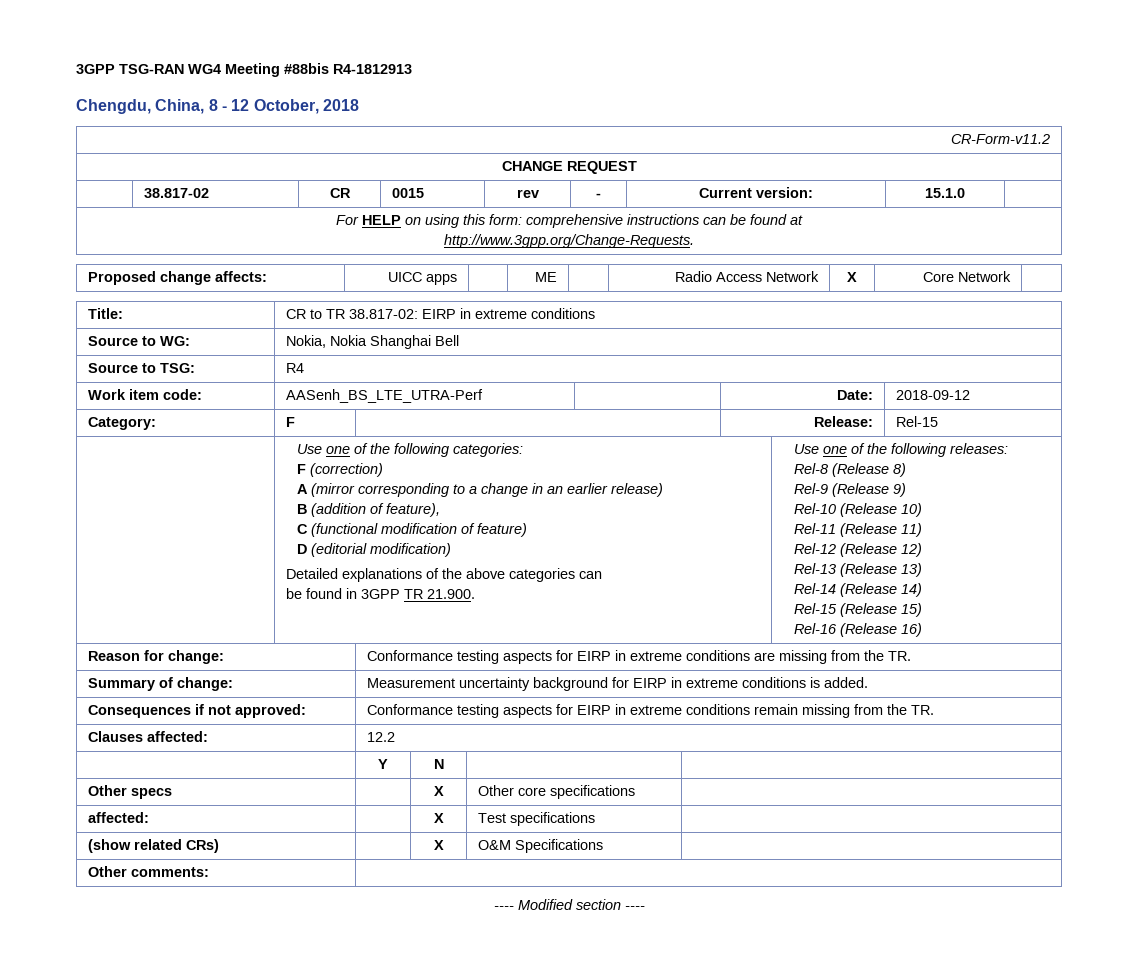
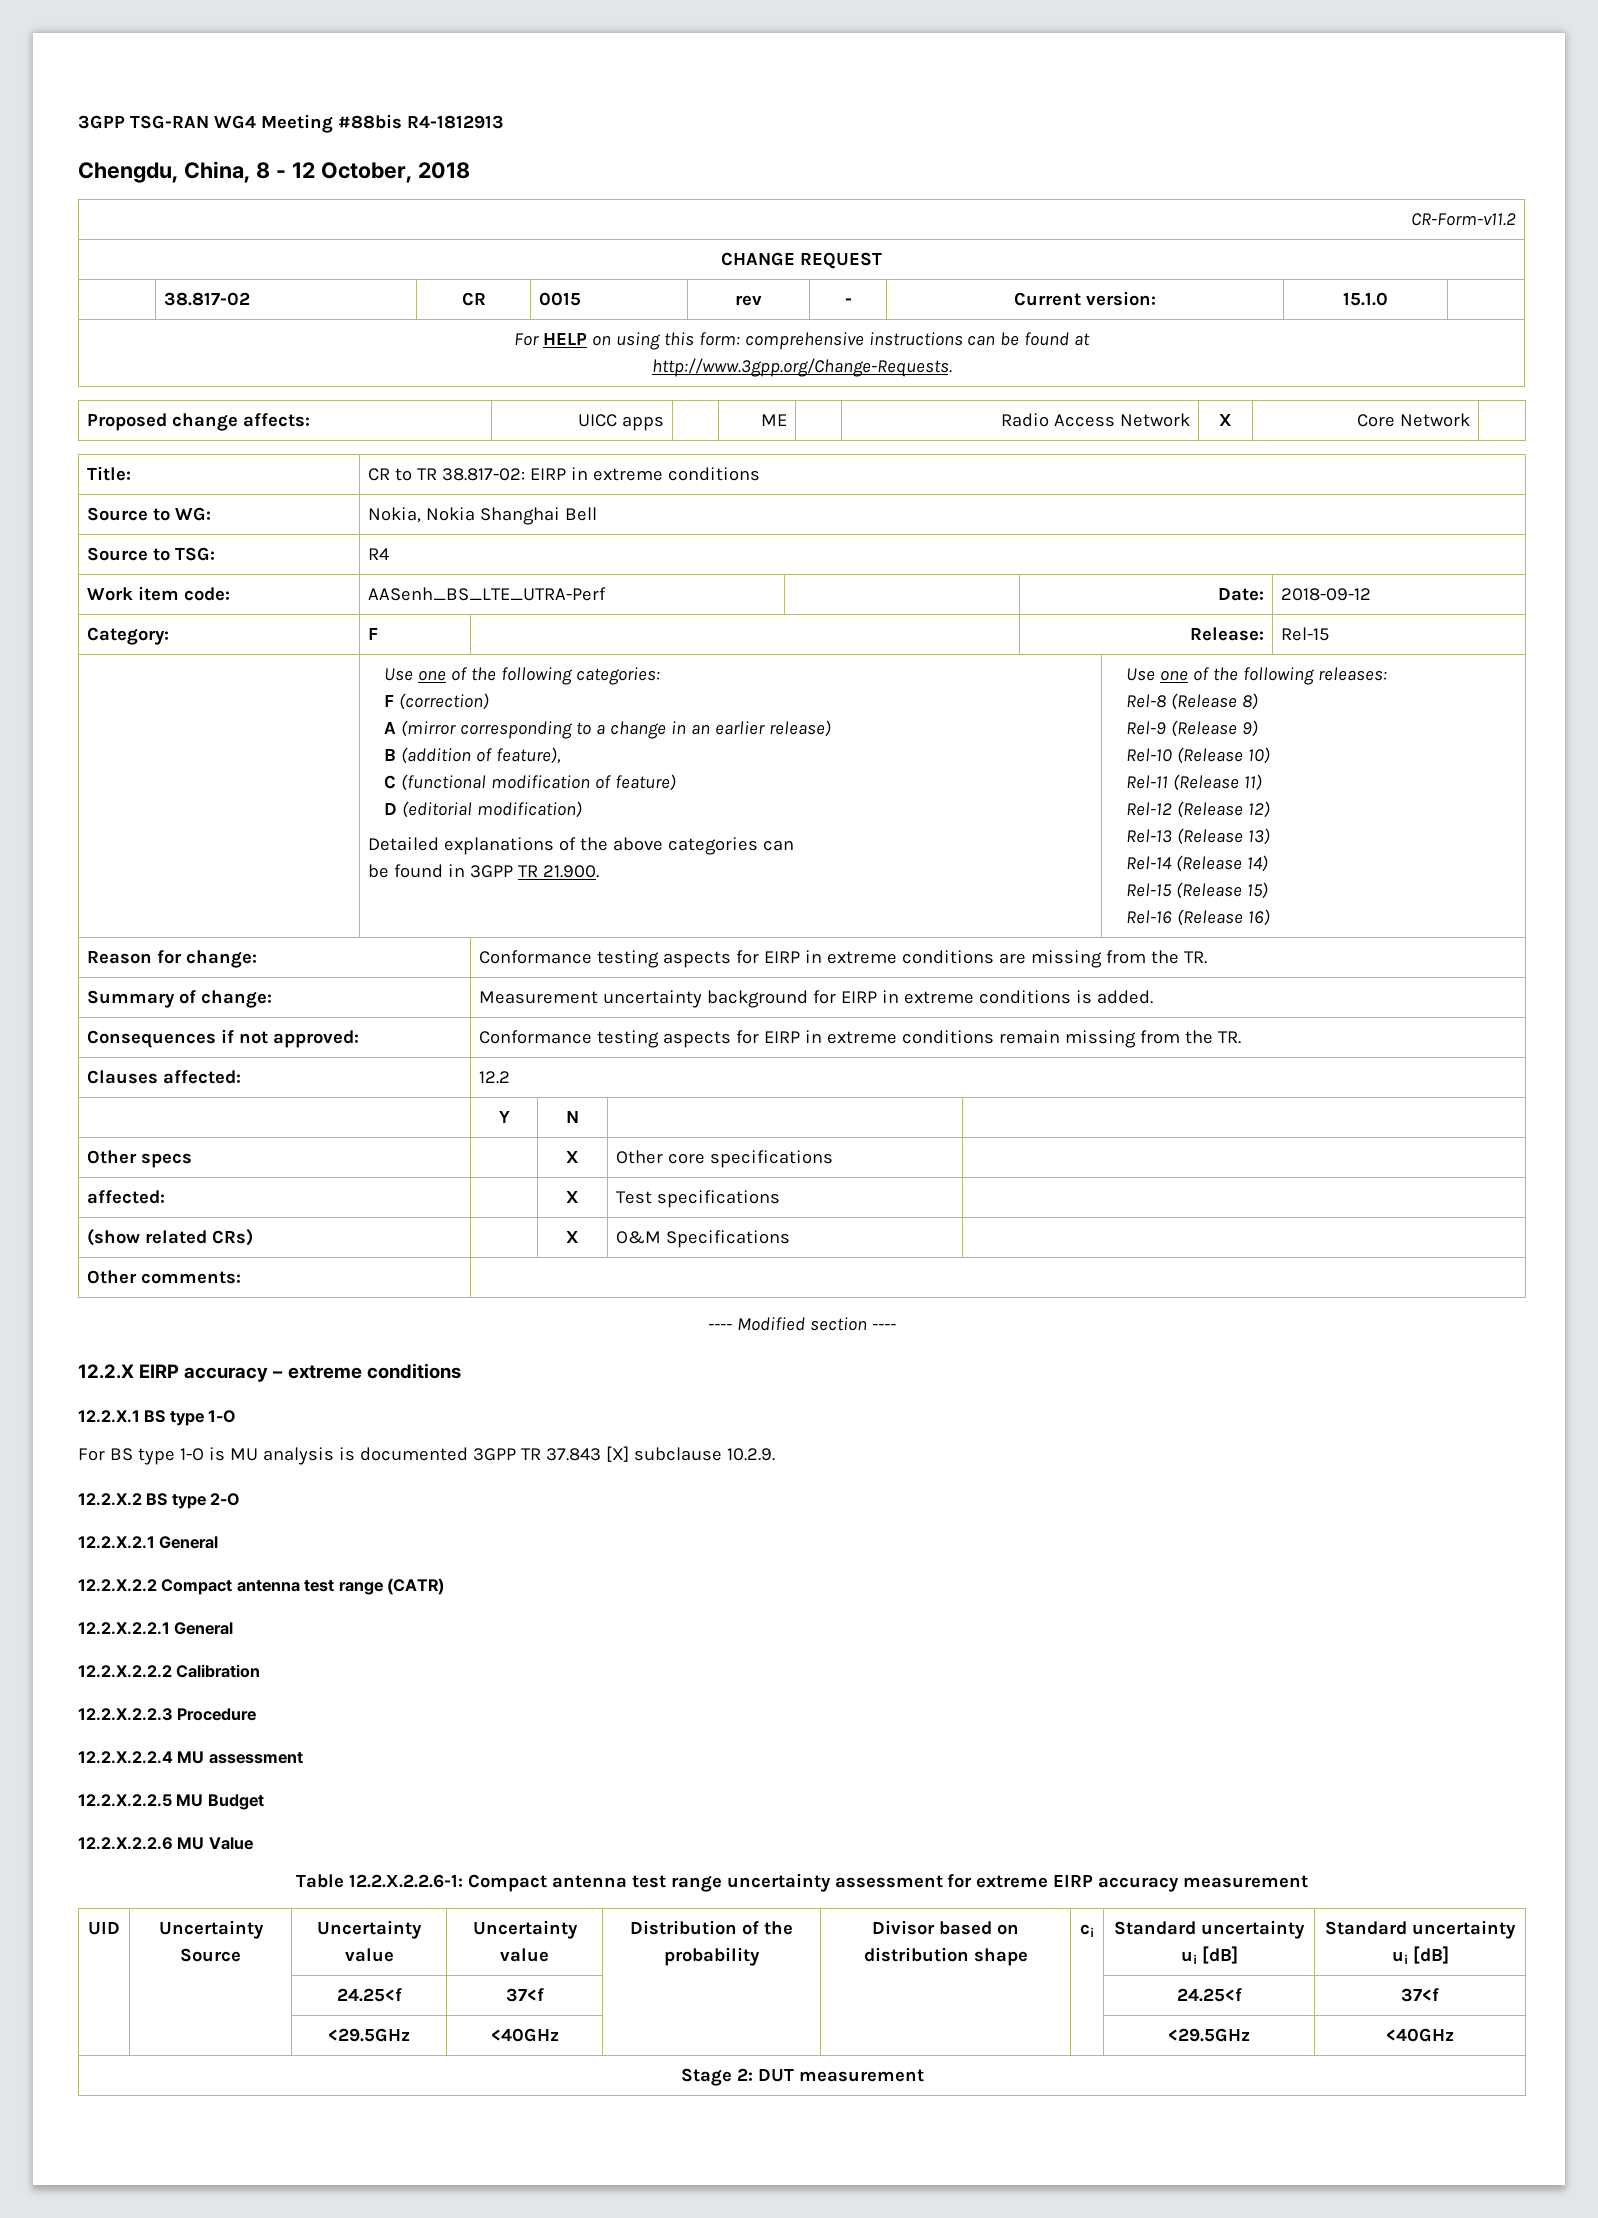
+ 12.2.X EIRP accuracy – extreme conditions
+ 12.2.X.1 BS type 1-O
+ For BS type 1-O is MU analysis is documented 3GPP TR 37.843 [X] subclause 10.2.9.
+ 12.2.X.2 BS type 2-O
+ 12.2.X.2.1 General
+ 12.2.X.2.2 Compact antenna test range (CATR)
+ 12.2.X.2.2.1 General
+ 12.2.X.2.2.2 Calibration
+ 12.2.X.2.2.3 Procedure
+ 12.2.X.2.2.4 MU assessment
+ 12.2.X.2.2.5 MU Budget
+ 12.2.X.2.2.6 MU Value
+ Table 12.2.X.2.2.6-1: Compact antenna test range uncertainty assessment for extreme EIRP accuracy measurement
+ UID | Uncertainty Source | Uncertainty value | Uncertainty value | Distribution of the probability | Divisor based on distribution shape | ci | Standard uncertainty ui [dB] | Standard uncertainty ui [dB]
+ | | 24.25<f | 37<f | | | | 24.25<f | 37<f
+ | | <29.5GHz | <40GHz | | | | <29.5GHz | <40GHz
+ Stage 2: DUT measurement

